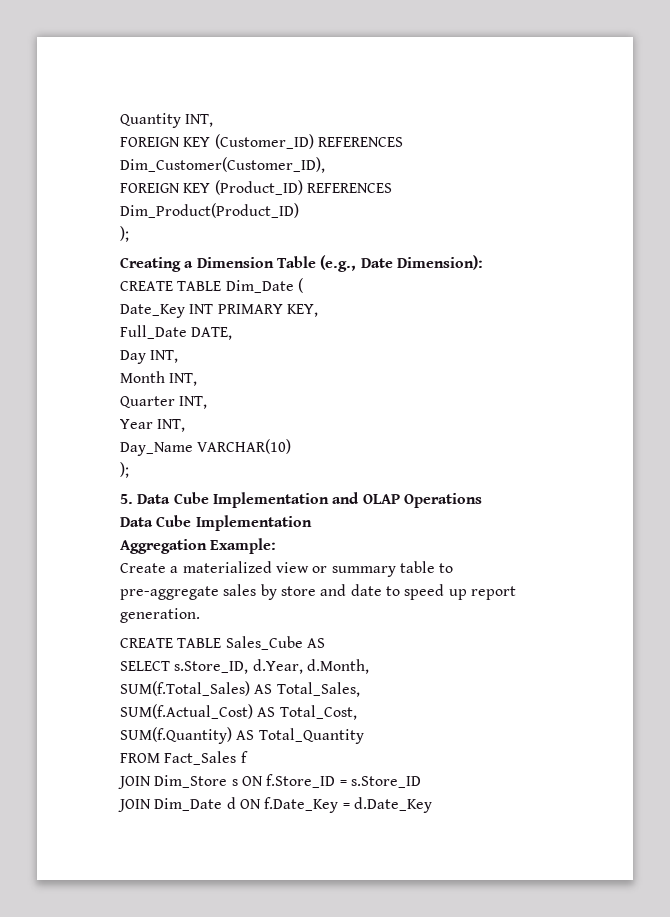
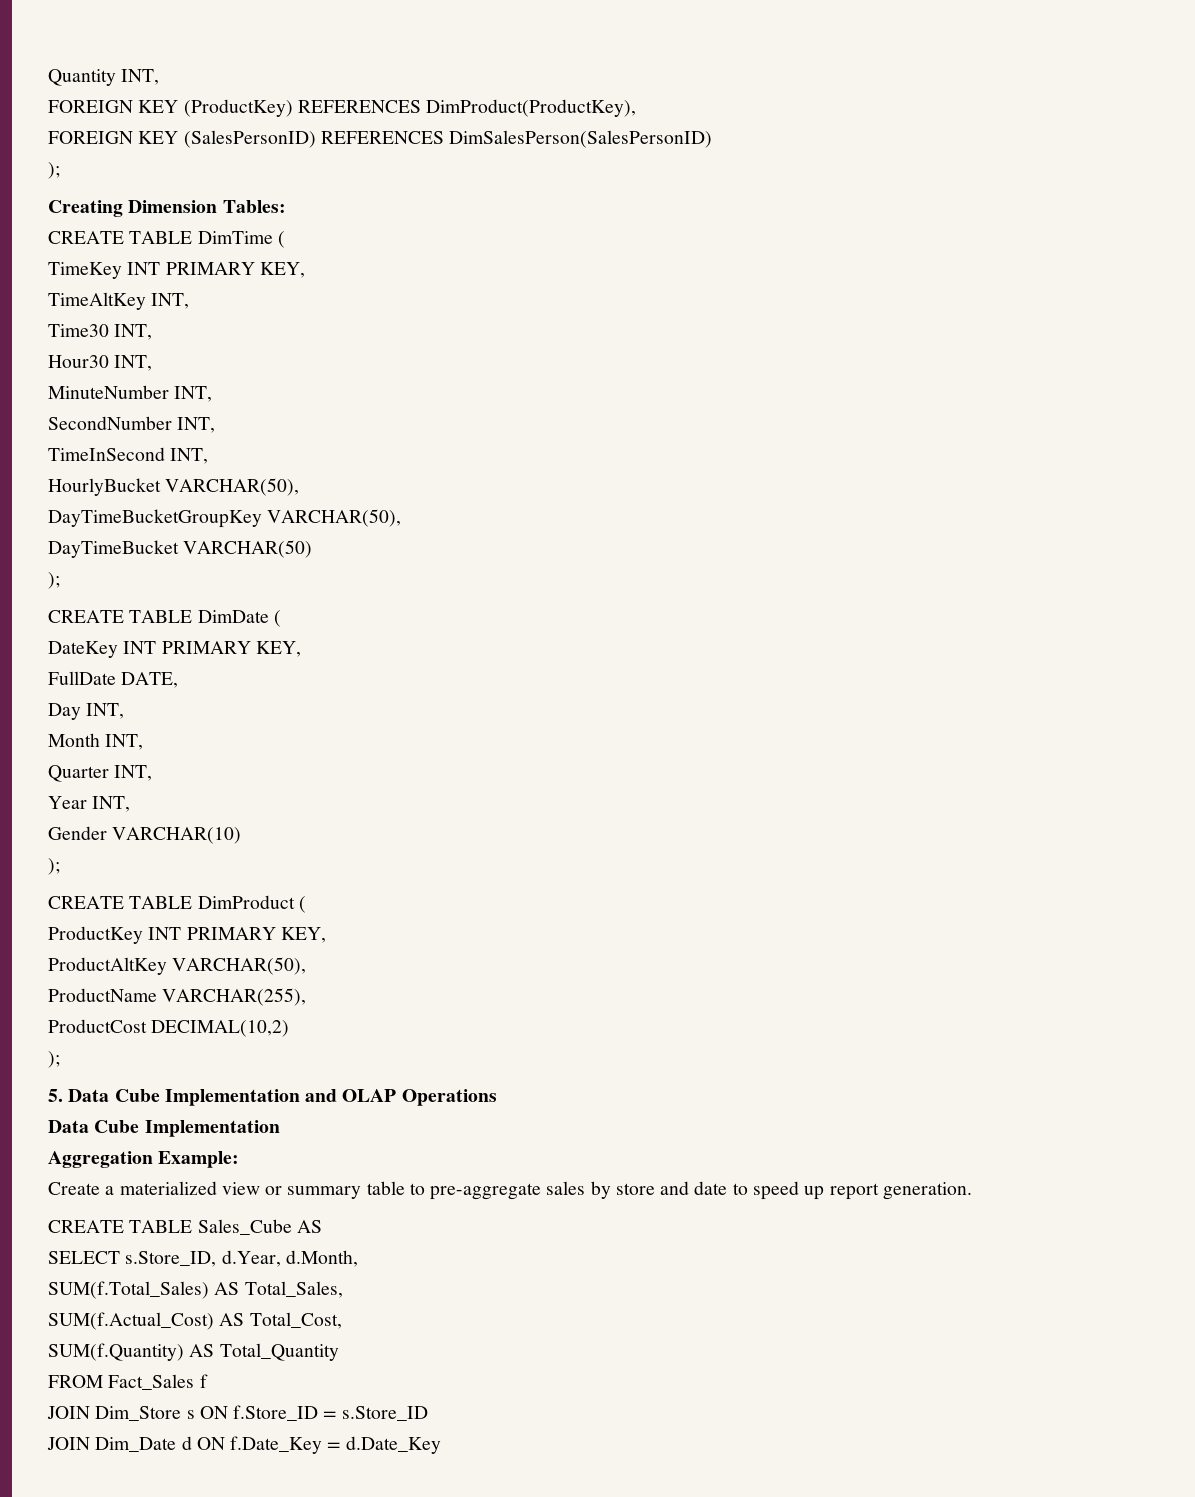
- FOREIGN KEY (Customer_ID) REFERENCES Dim_Customer(Customer_ID),
- FOREIGN KEY (Product_ID) REFERENCES Dim_Product(Product_ID)
+ FOREIGN KEY (ProductKey) REFERENCES DimProduct(ProductKey),
+ FOREIGN KEY (SalesPersonID) REFERENCES DimSalesPerson(SalesPersonID)
- Creating a Dimension Table (e.g., Date Dimension):
- CREATE TABLE Dim_Date (
- Date_Key INT PRIMARY KEY,
- Full_Date DATE,
+ Creating Dimension Tables:
+ CREATE TABLE DimTime (
+ TimeKey INT PRIMARY KEY,
+ TimeAltKey INT,
+ Time30 INT,
+ Hour30 INT,
+ MinuteNumber INT,
+ SecondNumber INT,
+ TimeInSecond INT,
+ HourlyBucket VARCHAR(50),
+ DayTimeBucketGroupKey VARCHAR(50),
+ DayTimeBucket VARCHAR(50)
+ );
+ CREATE TABLE DimDate (
+ DateKey INT PRIMARY KEY,
+ FullDate DATE,
- Day_Name VARCHAR(10)
+ Gender VARCHAR(10)
+ CREATE TABLE DimProduct (
+ ProductKey INT PRIMARY KEY,
+ ProductAltKey VARCHAR(50),
+ ProductName VARCHAR(255),
+ ProductCost DECIMAL(10,2)
+ );

